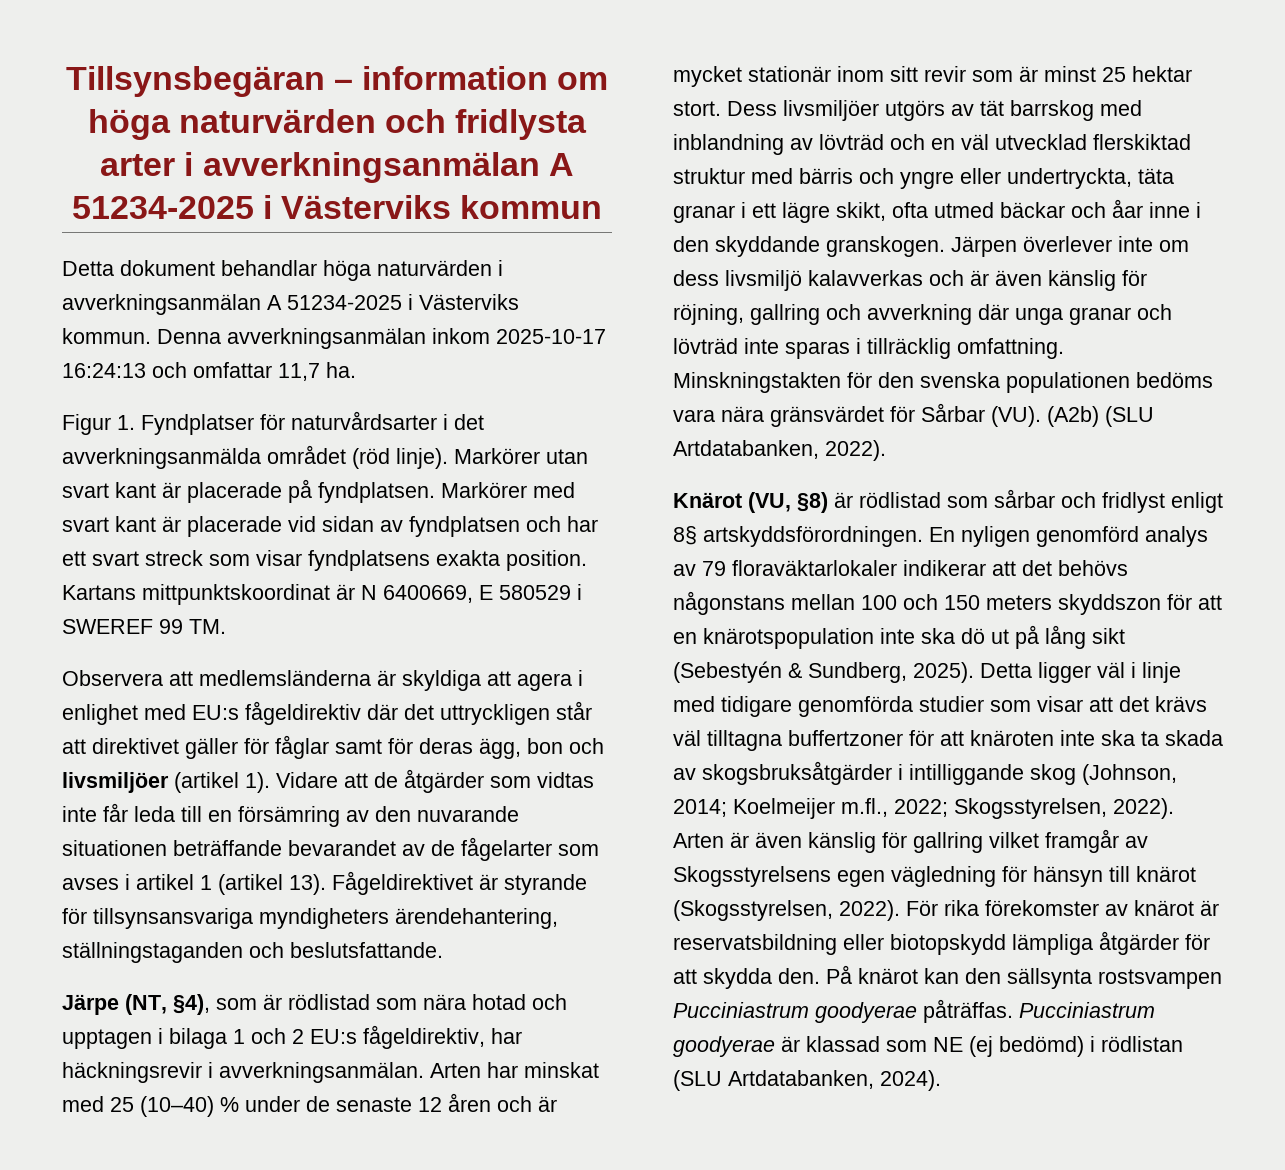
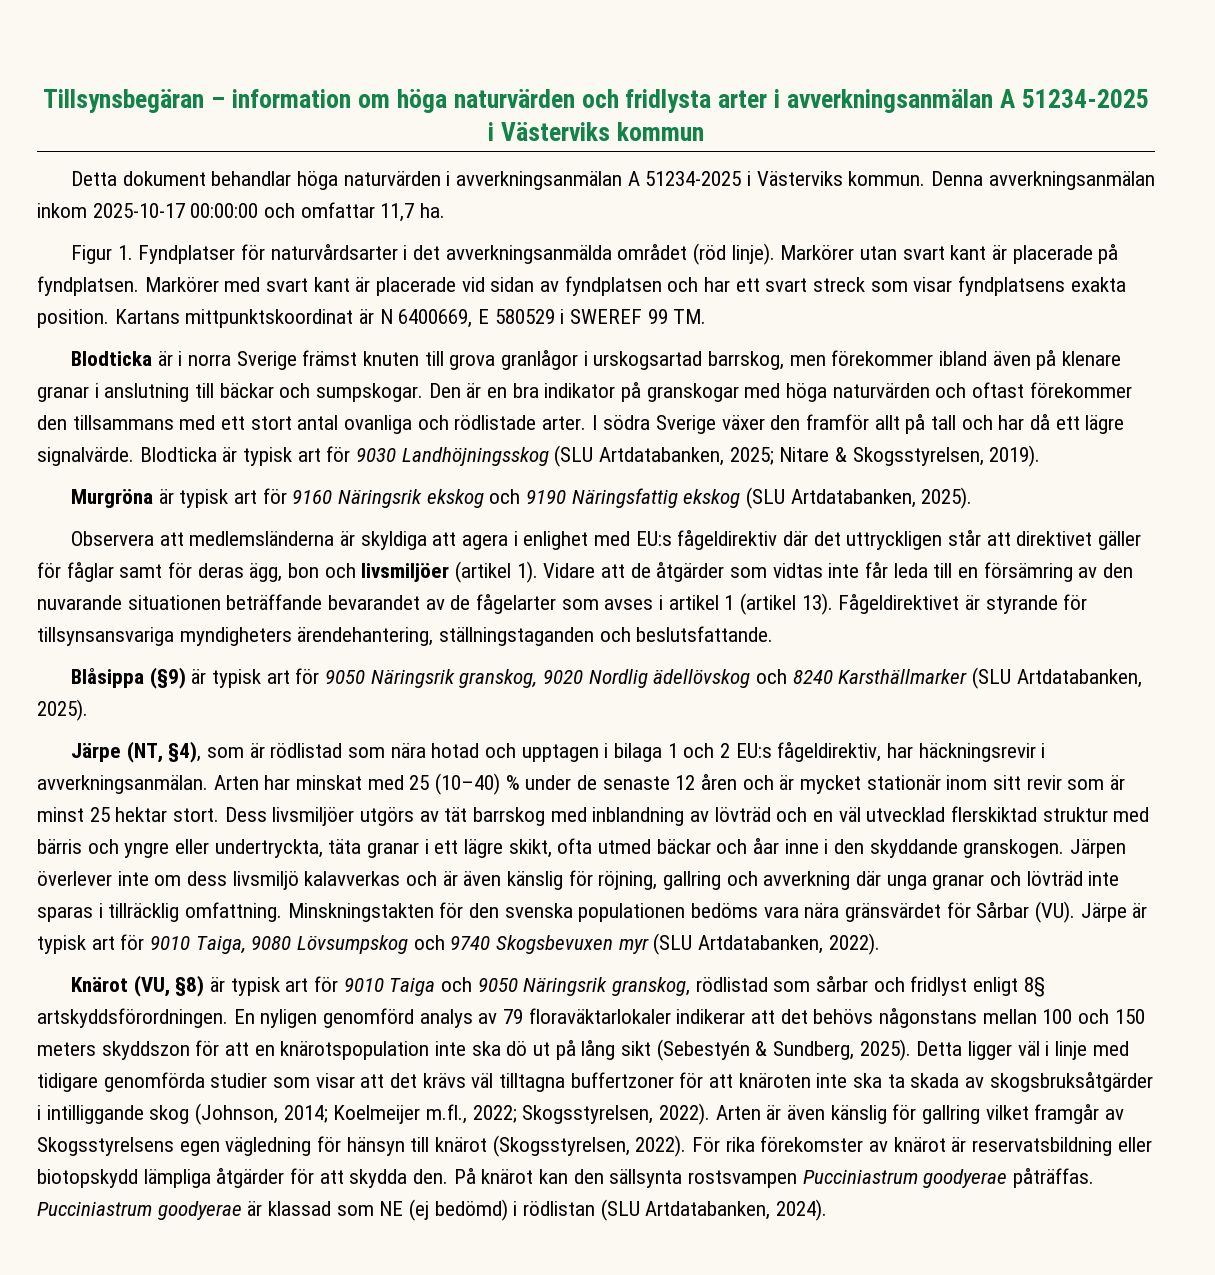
- Denna avverkningsanmälan inkom 2025-10-17 16:24:13 och omfattar 11,7 ha.
+ Denna avverkningsanmälan inkom 2025-10-17 00:00:00 och omfattar 11,7 ha.
+ Blodticka är i norra Sverige främst knuten till grova granlågor i urskogsartad barrskog, men förekommer ibland även på klenare granar i anslutning till bäckar och sumpskogar. Den är en bra indikator på granskogar med höga naturvärden och oftast förekommer den tillsammans med ett stort antal ovanliga och rödlistade arter. I södra Sverige växer den framför allt på tall och har då ett lägre signalvärde. Blodticka är typisk art för 9030 Landhöjningsskog (SLU Artdatabanken, 2025; Nitare & Skogsstyrelsen, 2019).
+ Murgröna är typisk art för 9160 Näringsrik ekskog och 9190 Näringsfattig ekskog (SLU Artdatabanken, 2025).
+ Blåsippa (§9) är typisk art för 9050 Näringsrik granskog, 9020 Nordlig ädellövskog och 8240 Karsthällmarker (SLU Artdatabanken, 2025).
- Minskningstakten för den svenska populationen bedöms vara nära gränsvärdet för Sårbar (VU). (A2b) (SLU Artdatabanken, 2022).
+ Minskningstakten för den svenska populationen bedöms vara nära gränsvärdet för Sårbar (VU). Järpe är typisk art för 9010 Taiga, 9080 Lövsumpskog och 9740 Skogsbevuxen myr (SLU Artdatabanken, 2022).
- Knärot (VU, §8) är rödlistad som sårbar och fridlyst enligt 8§ artskyddsförordningen.
+ Knärot (VU, §8) är typisk art för 9010 Taiga och 9050 Näringsrik granskog, rödlistad som sårbar och fridlyst enligt 8§ artskyddsförordningen.

